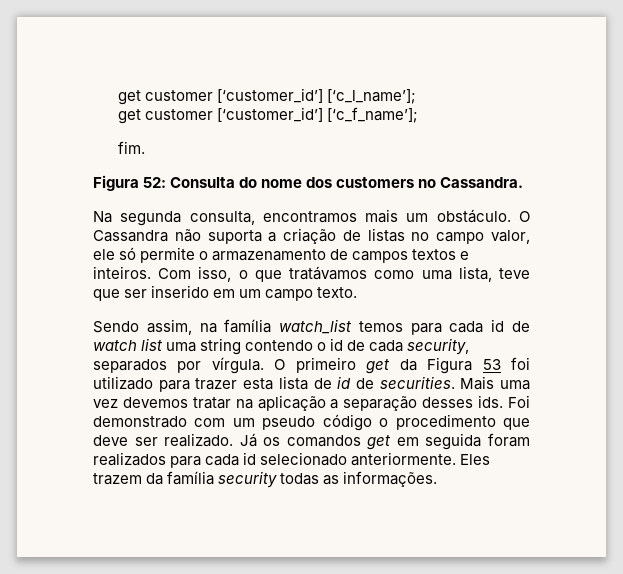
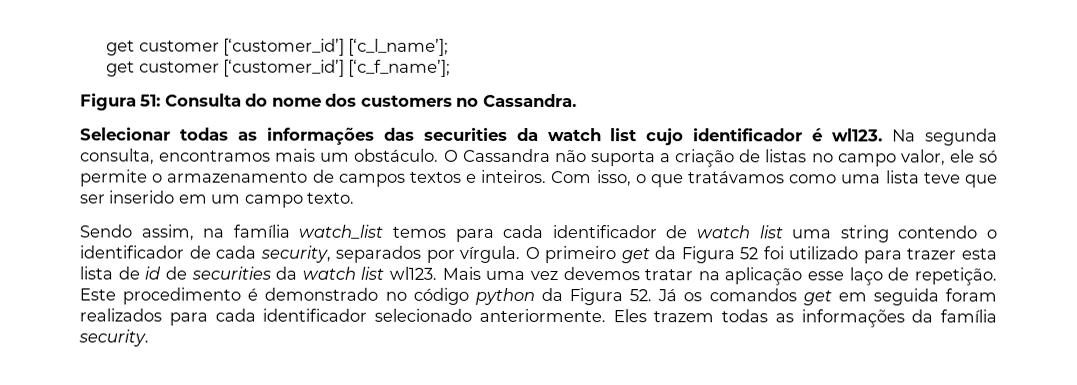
- fim.
- Figura 52: Consulta do nome dos customers no Cassandra.
+ Figura 51: Consulta do nome dos customers no Cassandra.
+ Selecionar todas as informações das securities da watch list cujo identificador é wl123.
- Com isso, o que tratávamos como uma lista, teve que ser inserido em um campo texto.
+ Com isso, o que tratávamos como uma lista teve que ser inserido em um campo texto.
- Sendo assim, na família watch_list temos para cada id de watch list uma string contendo o id de cada security, separados por vírgula.
+ Sendo assim, na família watch_list temos para cada identificador de watch list uma string contendo o identificador de cada security, separados por vírgula.
- O primeiro get da Figura 53 foi utilizado para trazer esta lista de id de securities.
+ O primeiro get da Figura 52 foi utilizado para trazer esta lista de id de securities da watch list wl123.
- Mais uma vez devemos tratar na aplicação a separação desses ids. Foi demonstrado com um pseudo código o procedimento que deve ser realizado. Já os comandos get em seguida foram realizados para cada id selecionado anteriormente.
+ Mais uma vez devemos tratar na aplicação esse laço de repetição. Este procedimento é demonstrado no código python da Figura 52. Já os comandos get em seguida foram realizados para cada identificador selecionado anteriormente.
- Eles trazem da família security todas as informações.
+ Eles trazem todas as informações da família security.

